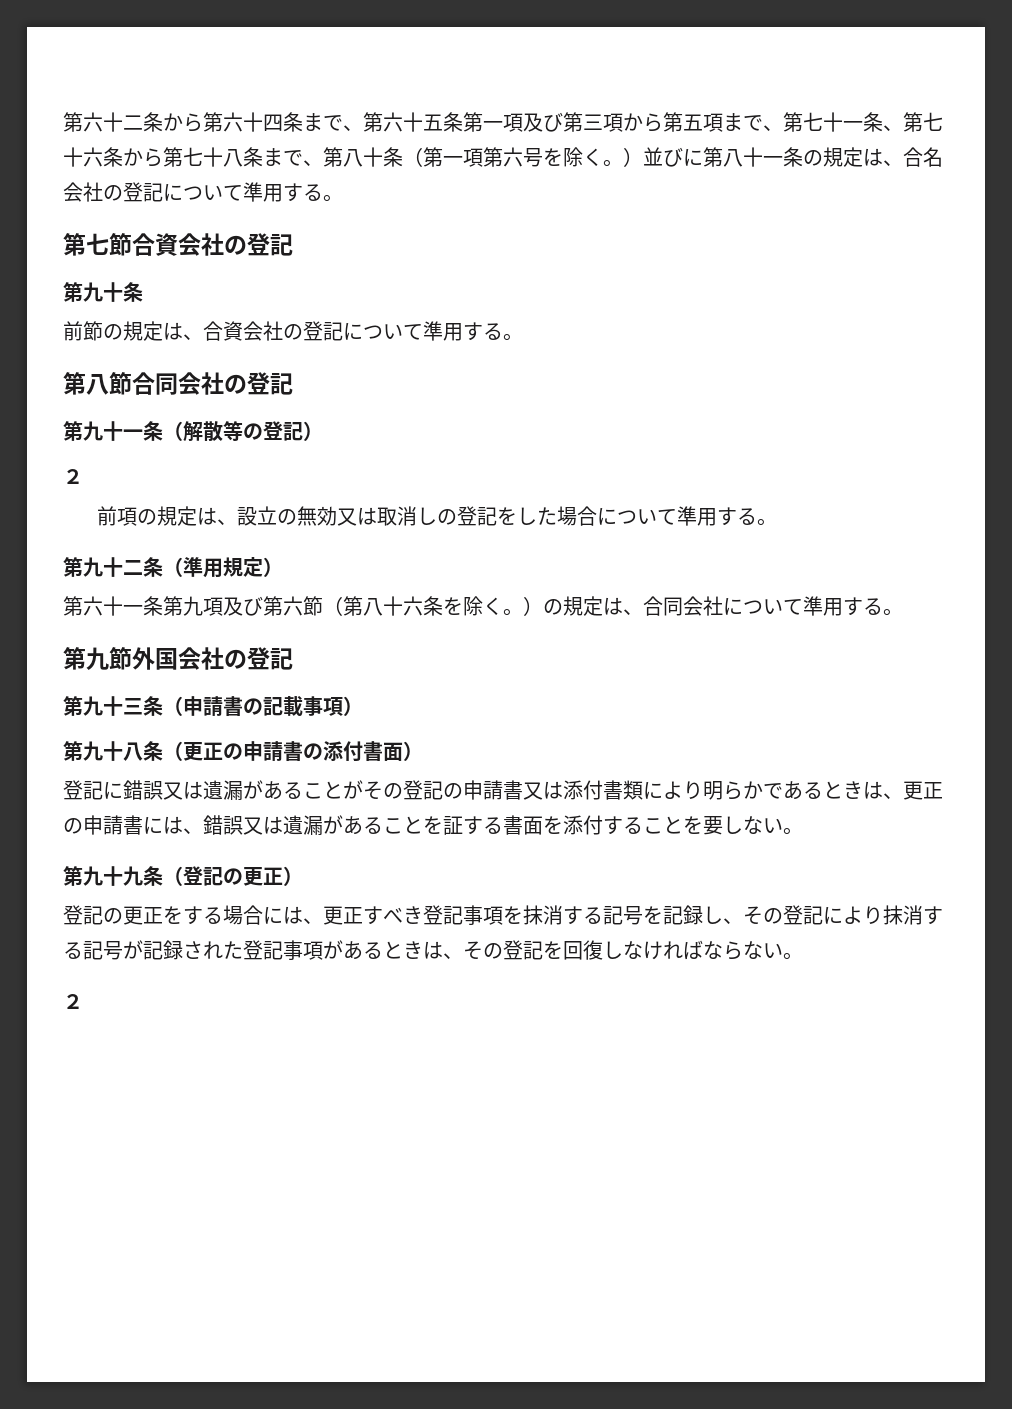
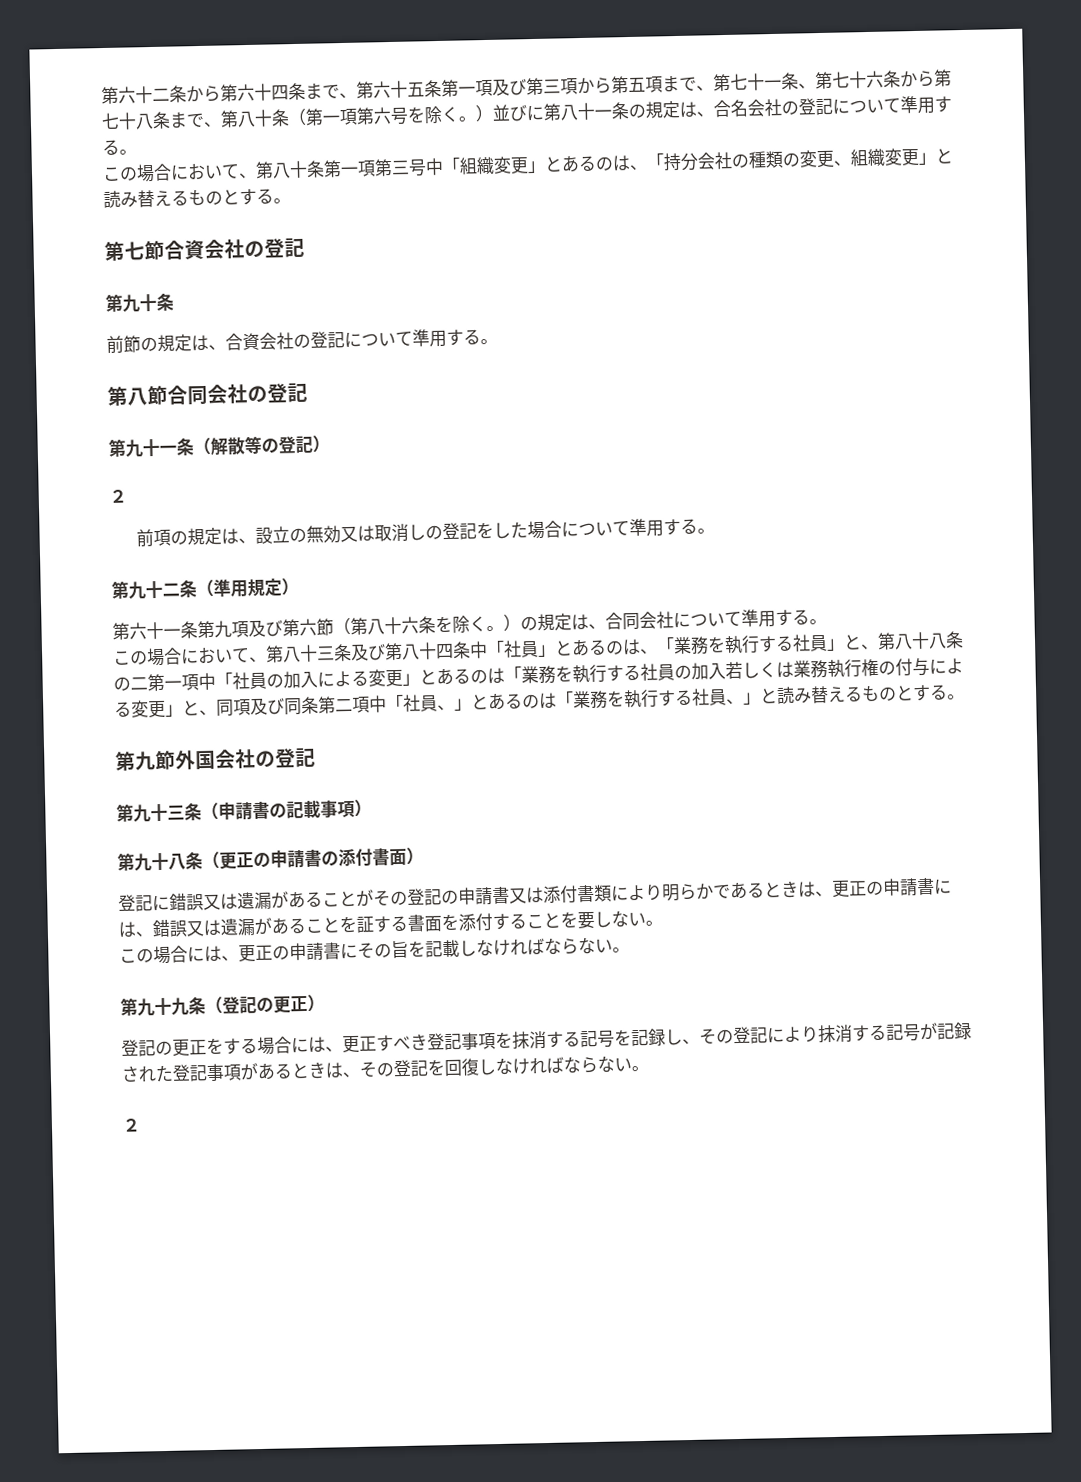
+ この場合において、第八十条第一項第三号中「組織変更」とあるのは、「持分会社の種類の変更、組織変更」と読み替えるものとする。
+ この場合において、第八十三条及び第八十四条中「社員」とあるのは、「業務を執行する社員」と、第八十八条の二第一項中「社員の加入による変更」とあるのは「業務を執行する社員の加入若しくは業務執行権の付与による変更」と、同項及び同条第二項中「社員、」とあるのは「業務を執行する社員、」と読み替えるものとする。
+ この場合には、更正の申請書にその旨を記載しなければならない。

